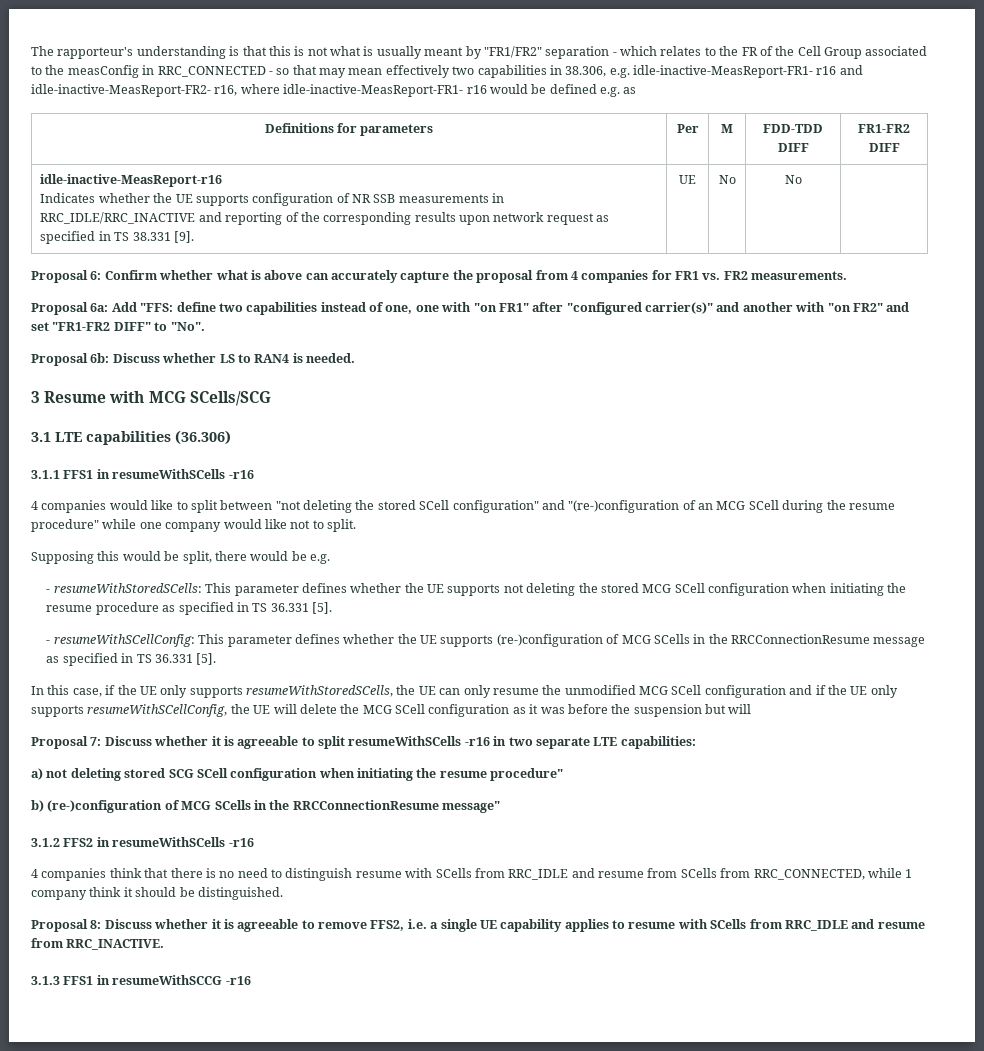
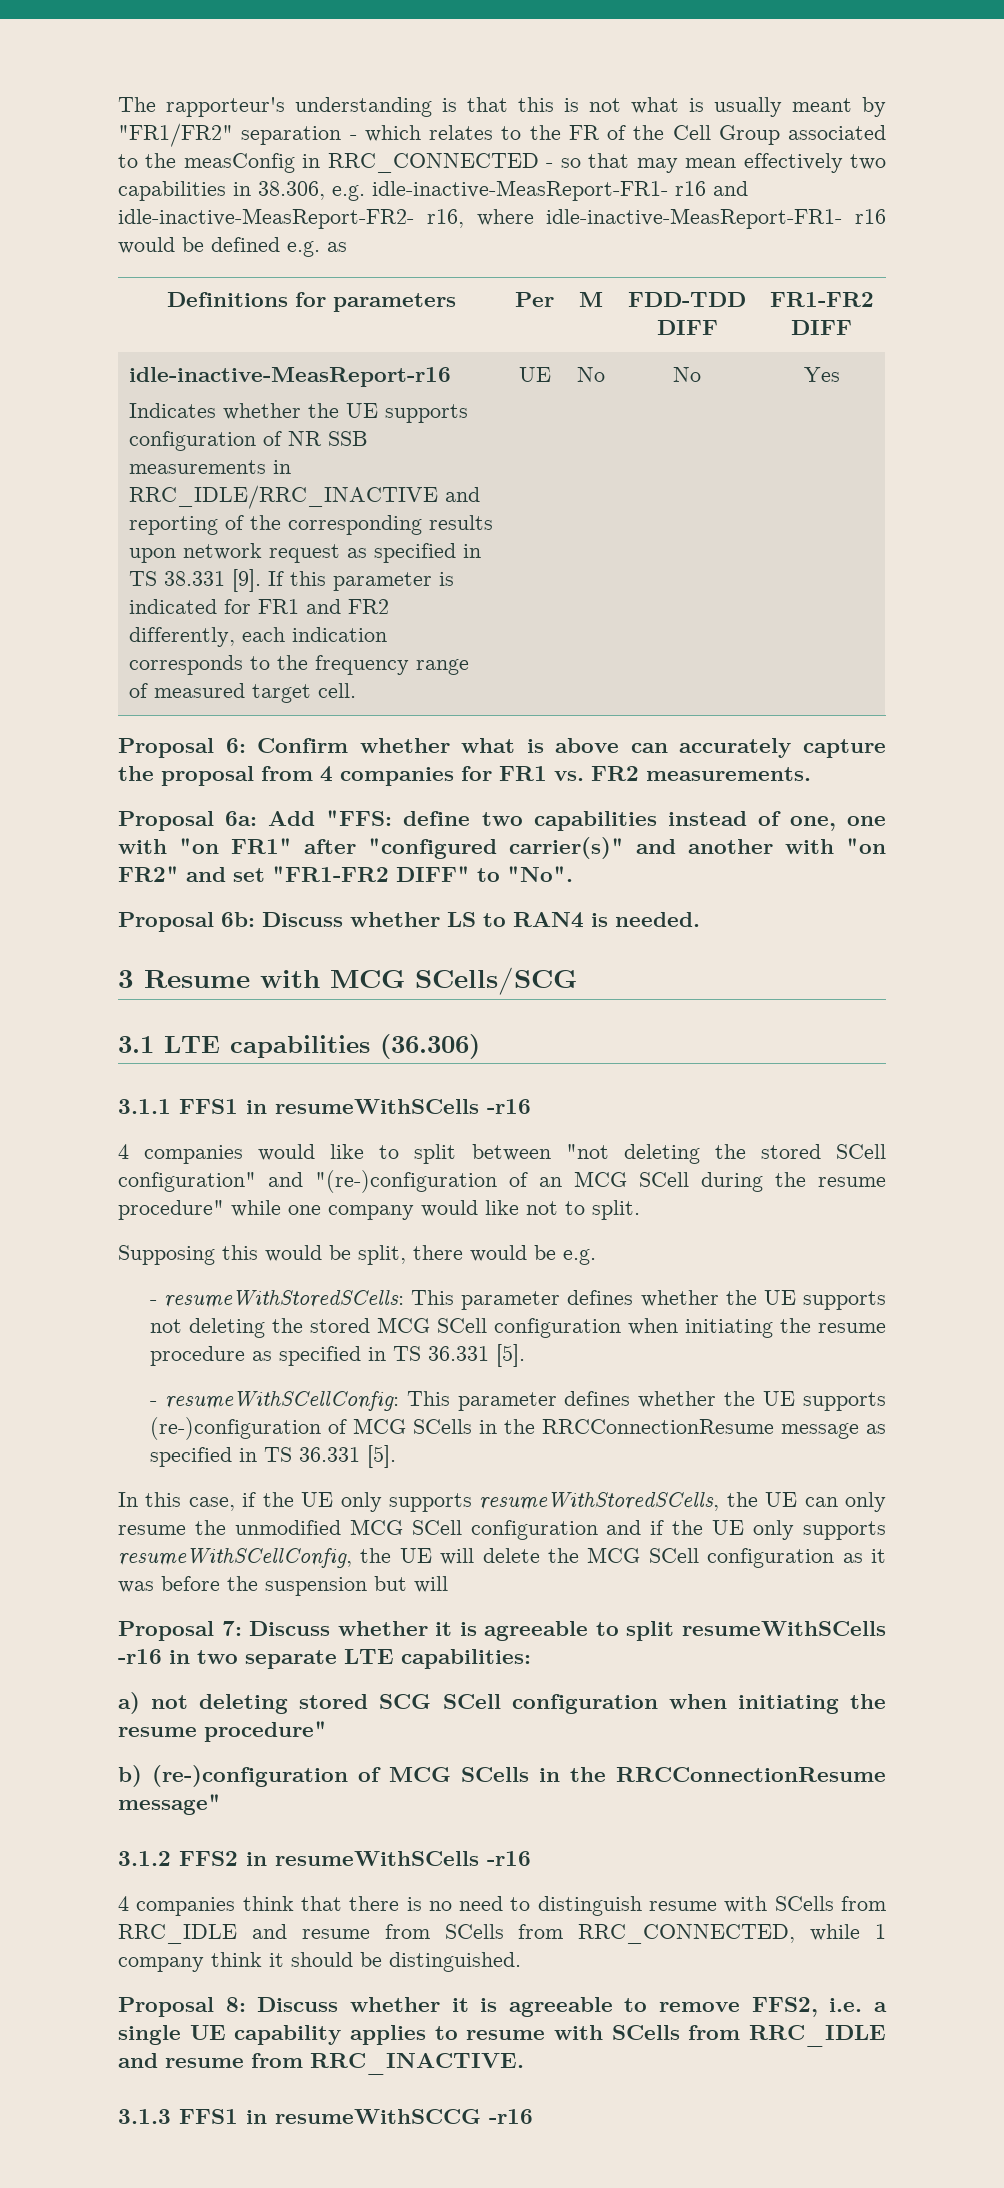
+ If this parameter is indicated for FR1 and FR2 differently, each indication corresponds to the frequency range of measured target cell.
+ Yes

